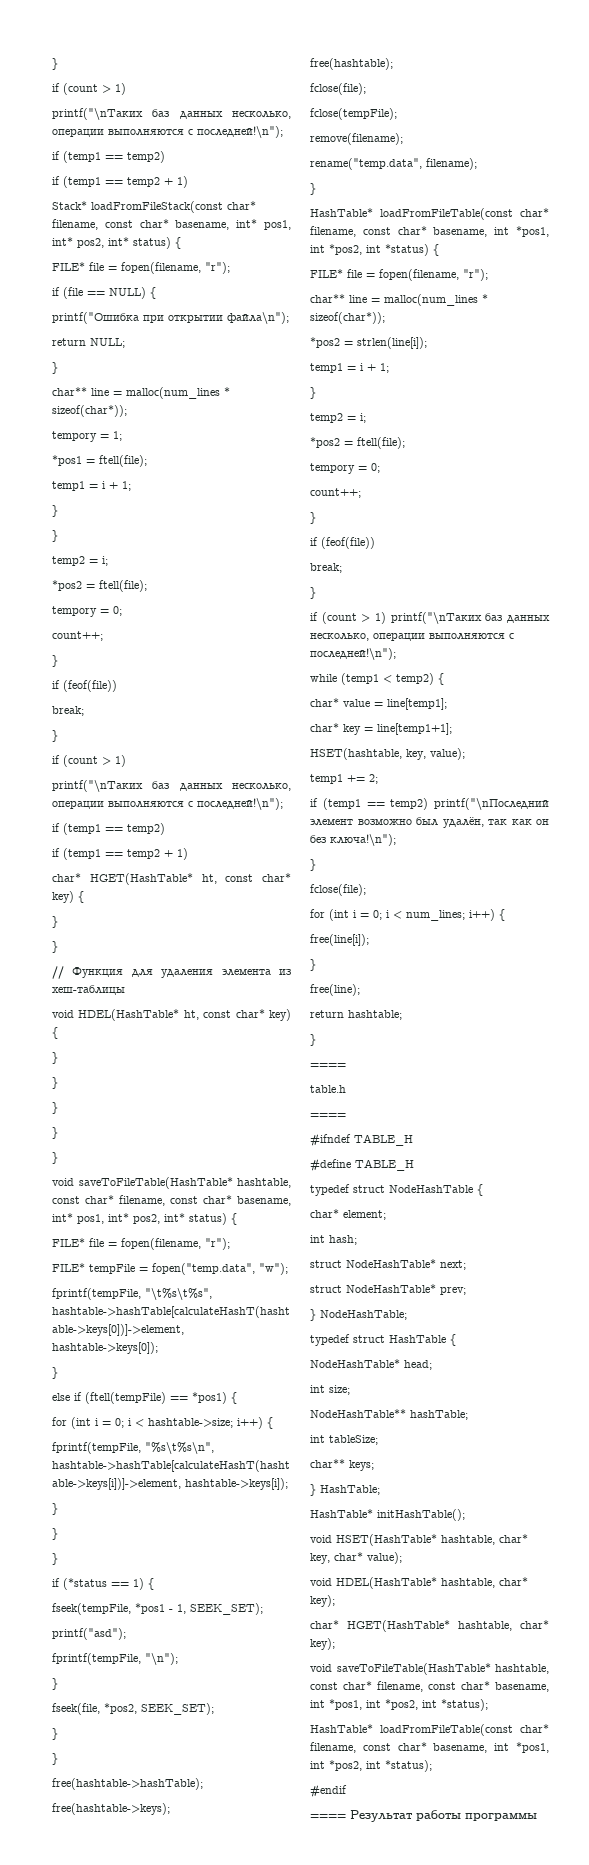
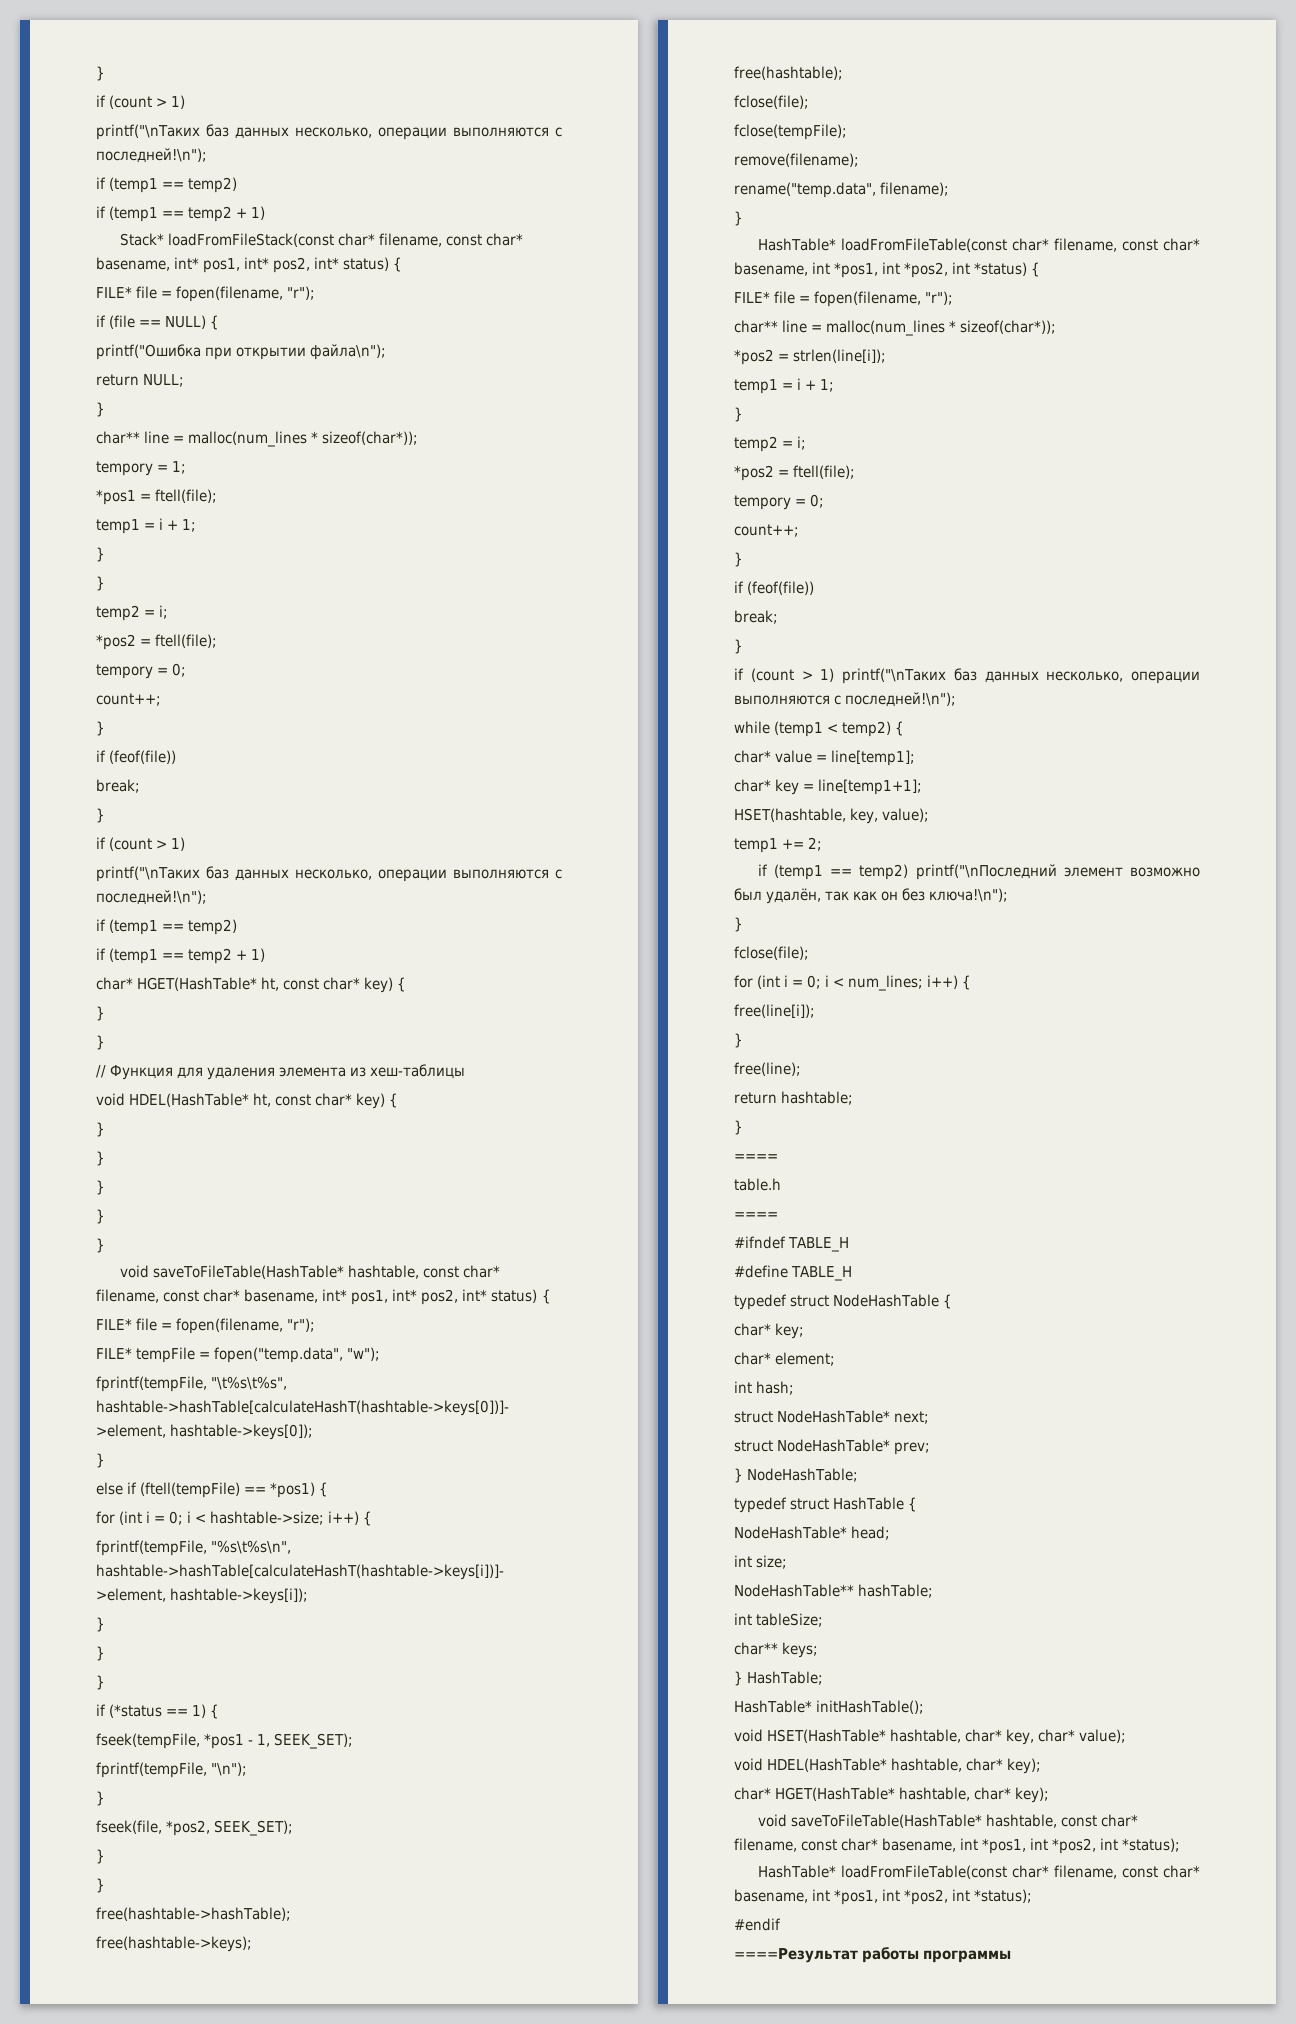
- printf("asd");
+ char* key;
- ==== Результат работы программы
+ ====Результат работы программы

